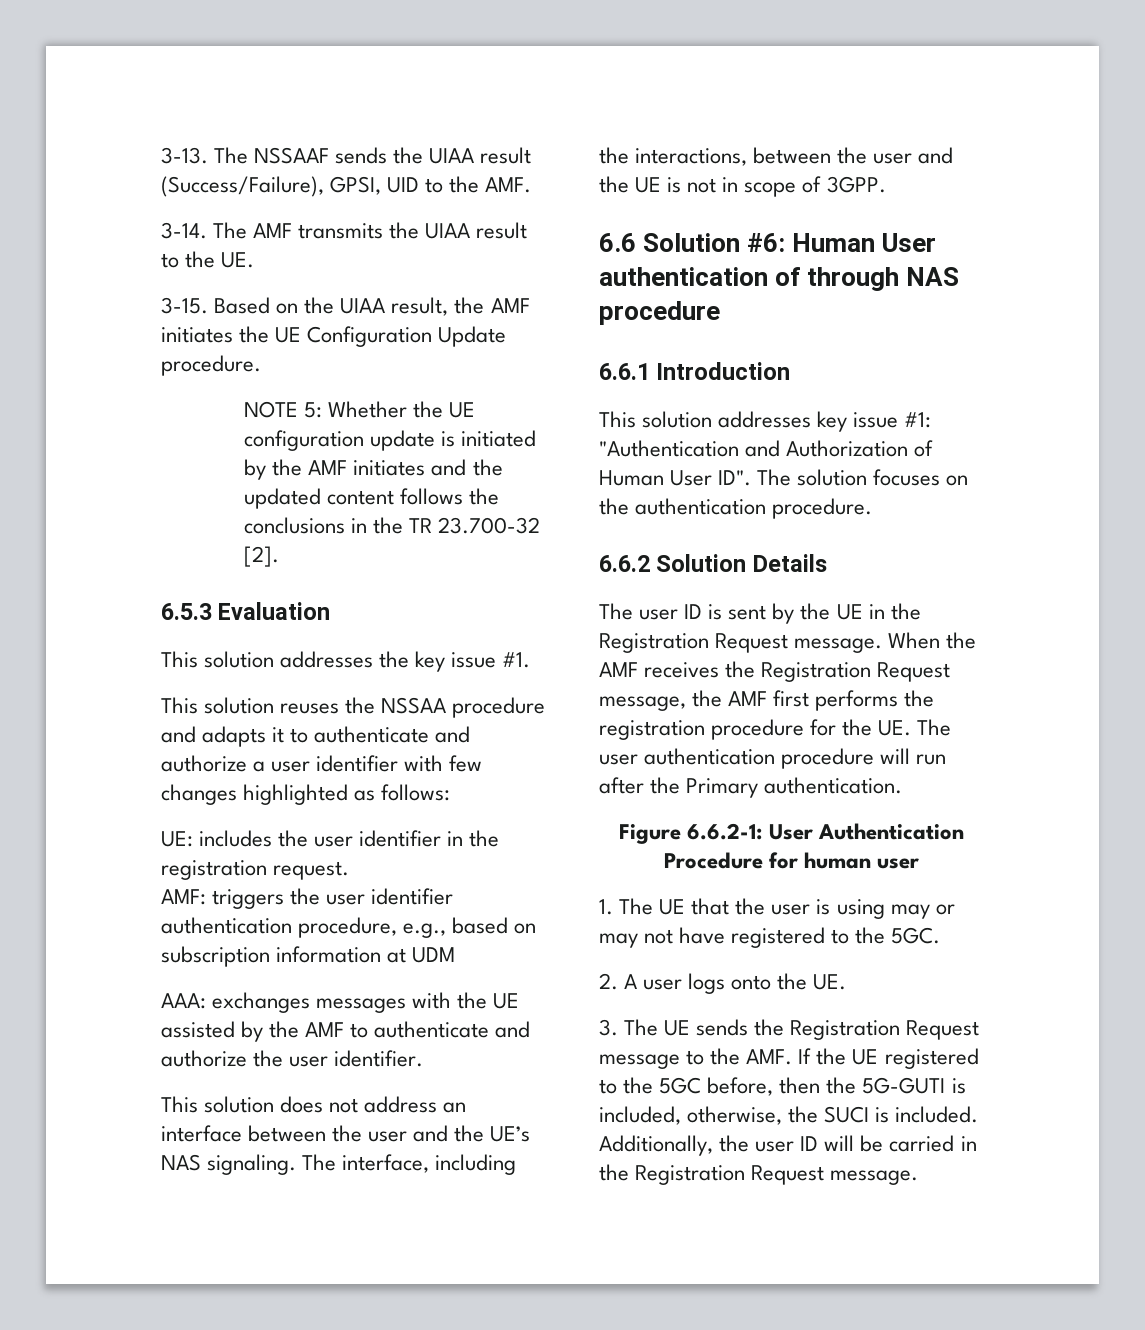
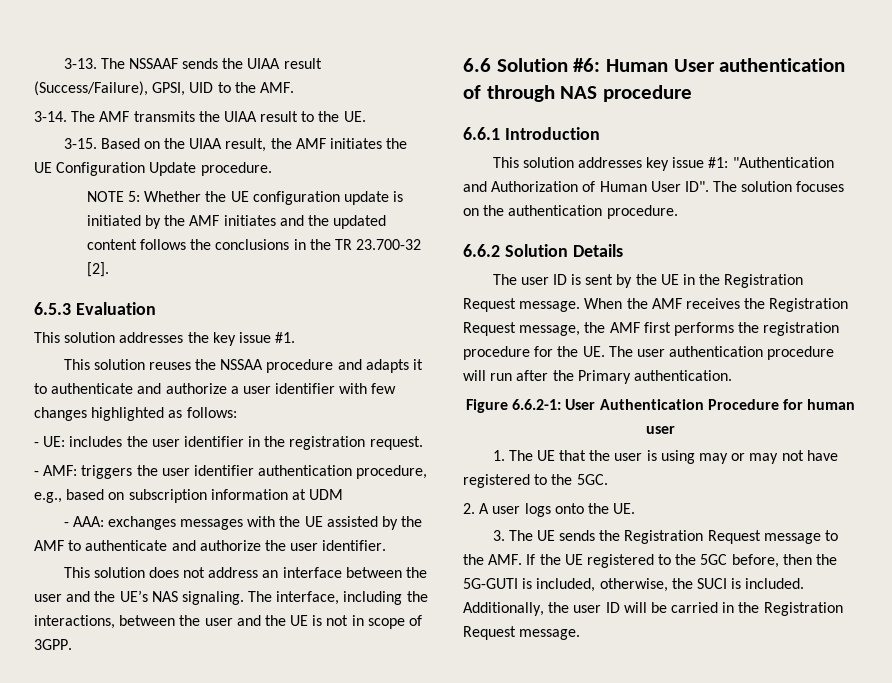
- UE: includes the user identifier in the registration request.
+ - UE: includes the user identifier in the registration request.
- AMF: triggers the user identifier authentication procedure, e.g., based on subscription information at UDM
+ - AMF: triggers the user identifier authentication procedure, e.g., based on subscription information at UDM
- AAA: exchanges messages with the UE assisted by the AMF to authenticate and authorize the user identifier.
+ - AAA: exchanges messages with the UE assisted by the AMF to authenticate and authorize the user identifier.

